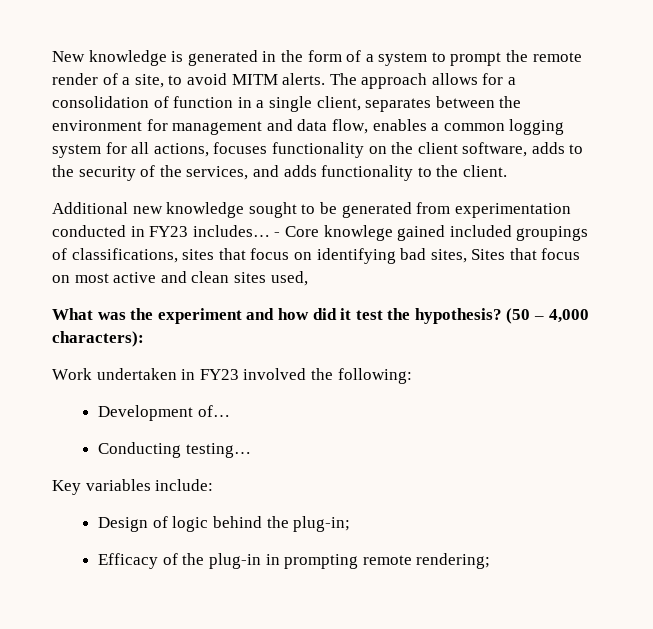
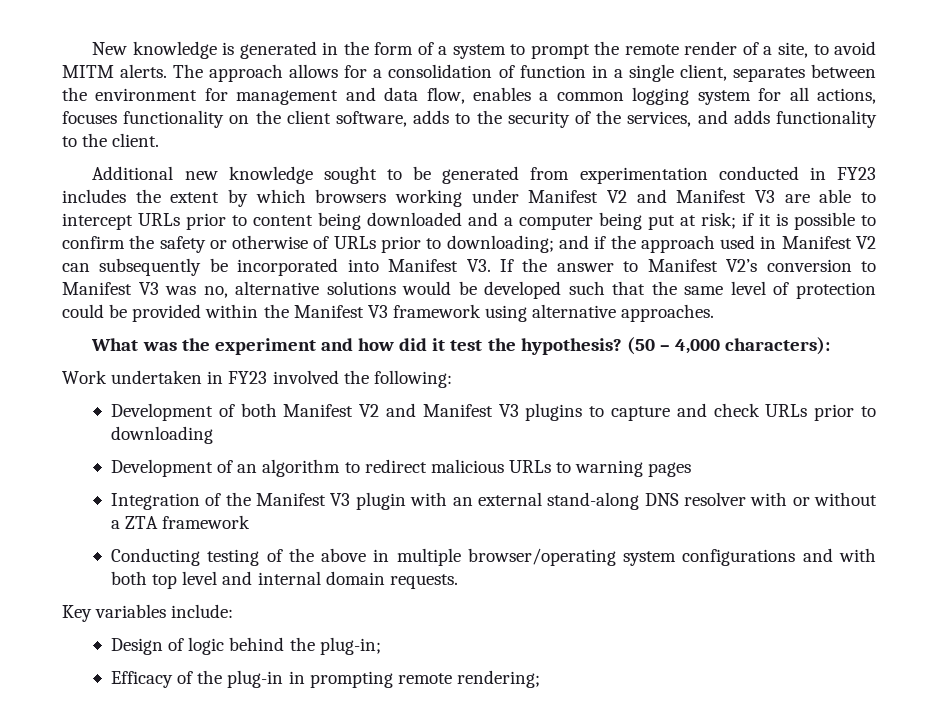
- Additional new knowledge sought to be generated from experimentation conducted in FY23 includes… - Core knowlege gained included groupings of classifications, sites that focus on identifying bad sites, Sites that focus on most active and clean sites used,
+ Additional new knowledge sought to be generated from experimentation conducted in FY23 includes the extent by which browsers working under Manifest V2 and Manifest V3 are able to intercept URLs prior to content being downloaded and a computer being put at risk; if it is possible to confirm the safety or otherwise of URLs prior to downloading; and if the approach used in Manifest V2 can subsequently be incorporated into Manifest V3. If the answer to Manifest V2’s conversion to Manifest V3 was no, alternative solutions would be developed such that the same level of protection could be provided within the Manifest V3 framework using alternative approaches.
- Development of…
- Conducting testing…
+ Development of both Manifest V2 and Manifest V3 plugins to capture and check URLs prior to downloading
+ Development of an algorithm to redirect malicious URLs to warning pages
+ Integration of the Manifest V3 plugin with an external stand-along DNS resolver with or without a ZTA framework
+ Conducting testing of the above in multiple browser/operating system configurations and with both top level and internal domain requests.

